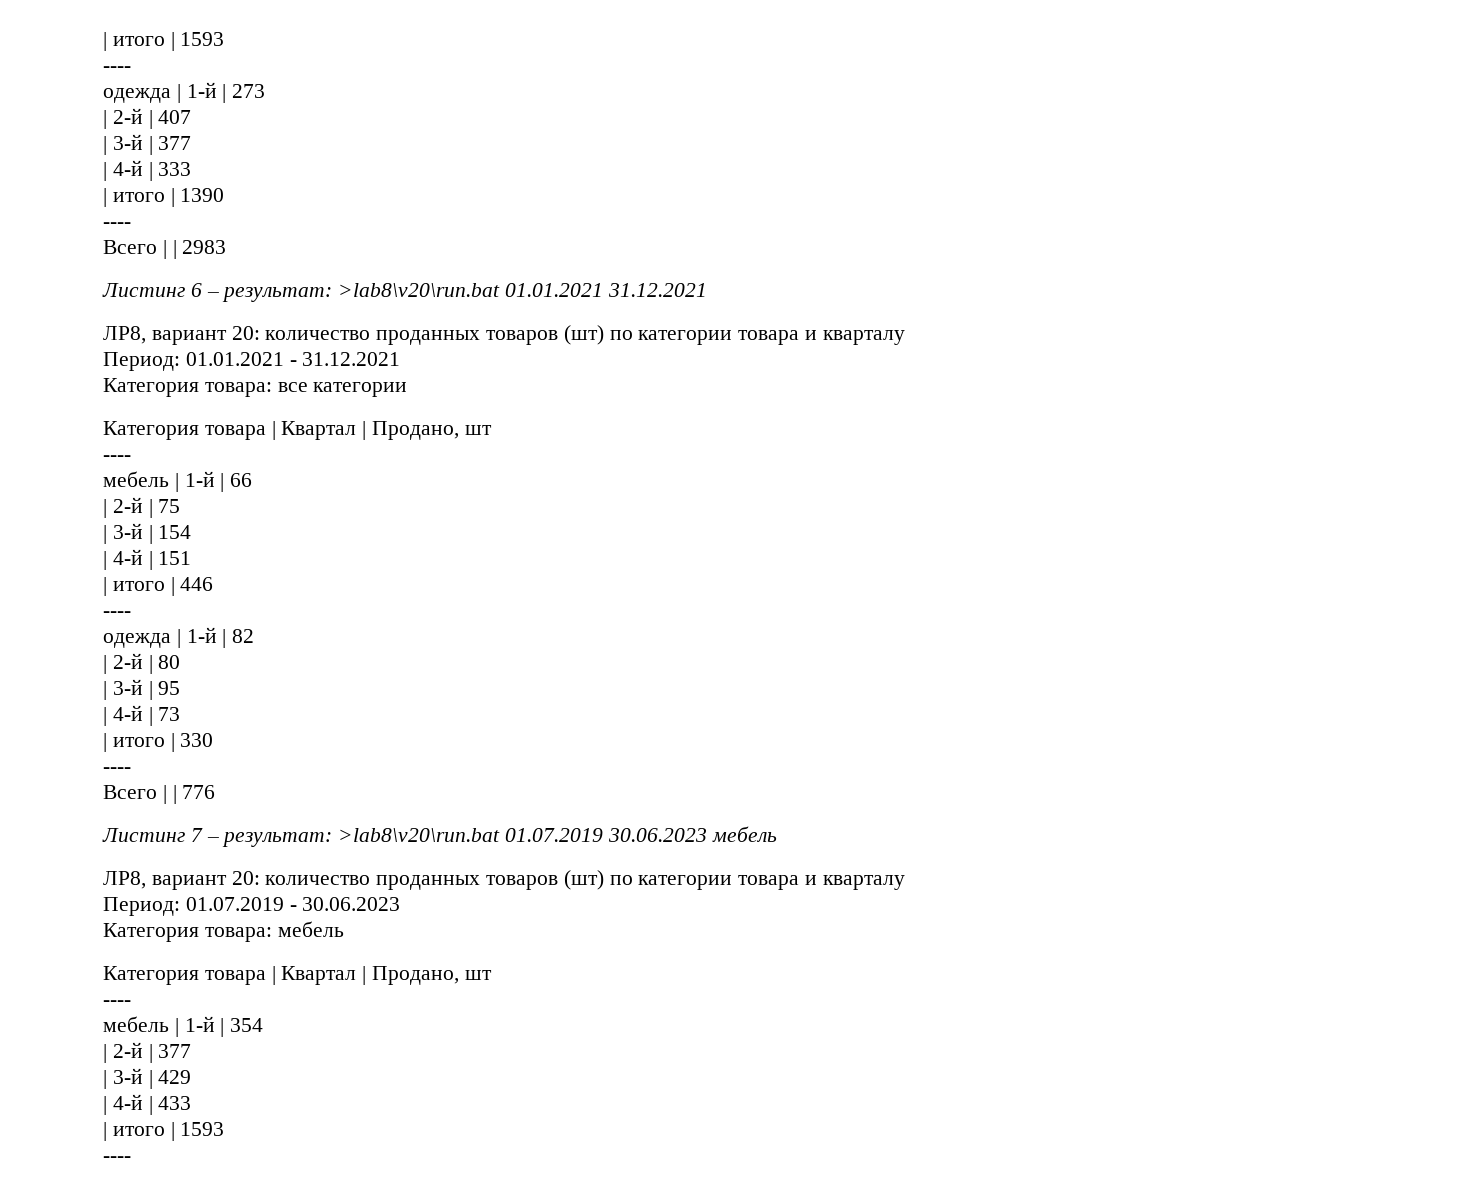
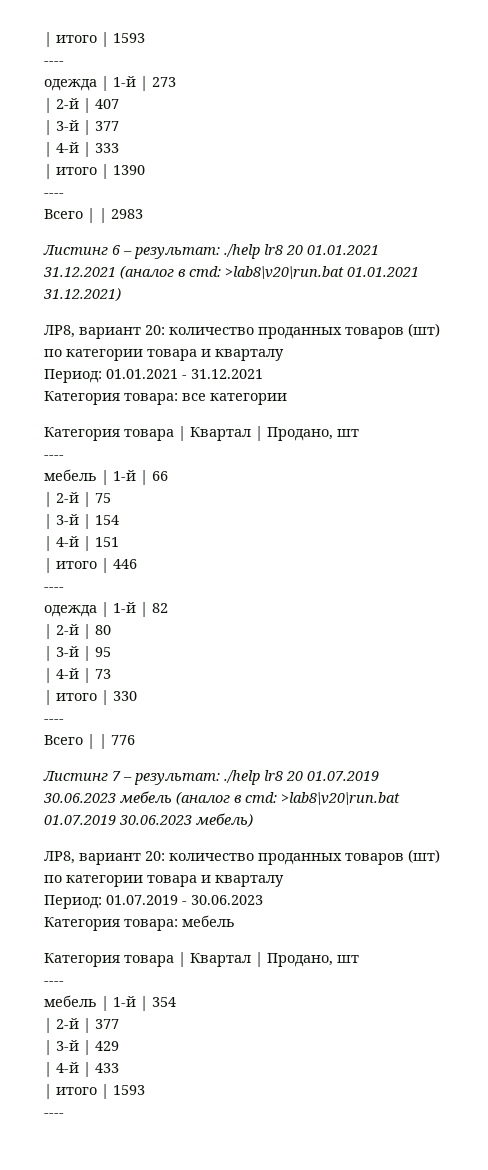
- Листинг 6 – результат: >lab8\v20\run.bat 01.01.2021 31.12.2021
+ Листинг 6 – результат: ./help lr8 20 01.01.2021 31.12.2021 (аналог в cmd: >lab8\v20\run.bat 01.01.2021 31.12.2021)
- Листинг 7 – результат: >lab8\v20\run.bat 01.07.2019 30.06.2023 мебель
+ Листинг 7 – результат: ./help lr8 20 01.07.2019 30.06.2023 мебель (аналог в cmd: >lab8\v20\run.bat 01.07.2019 30.06.2023 мебель)

